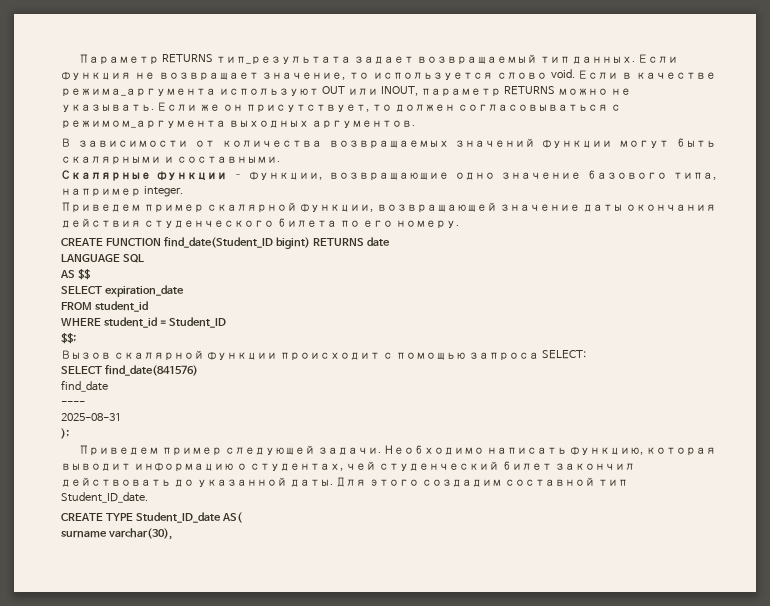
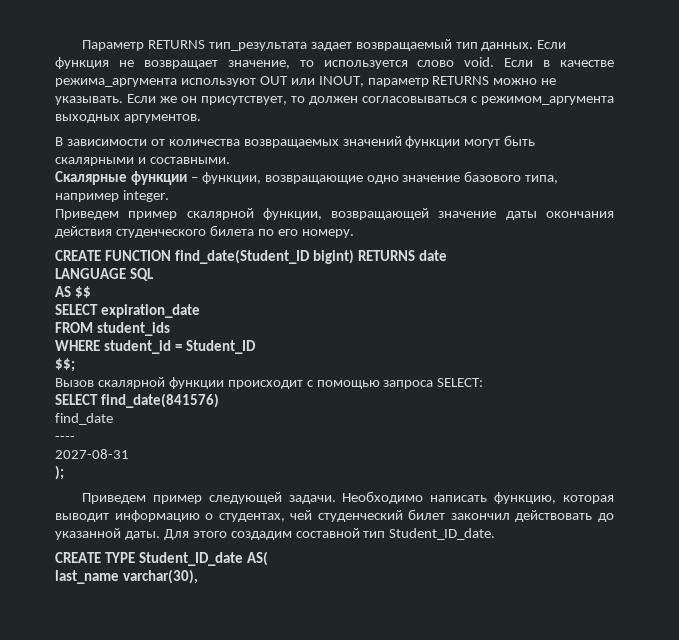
- FROM student_id
+ FROM student_ids
- 2025-08-31
+ 2027-08-31
- surname varchar(30),
+ last_name varchar(30),

